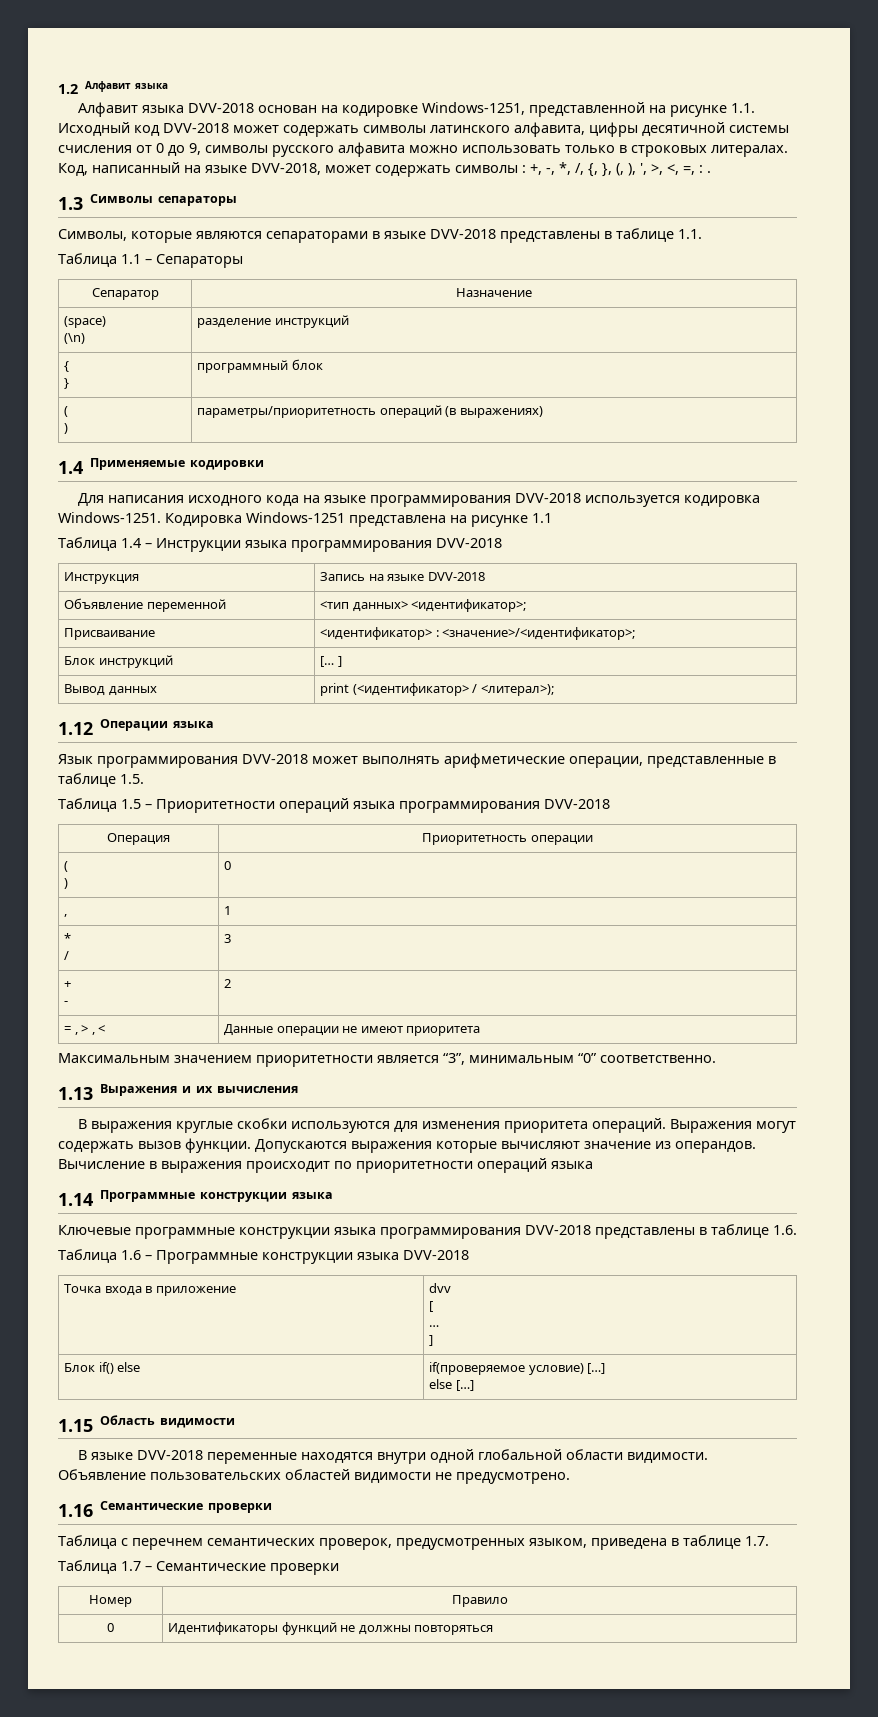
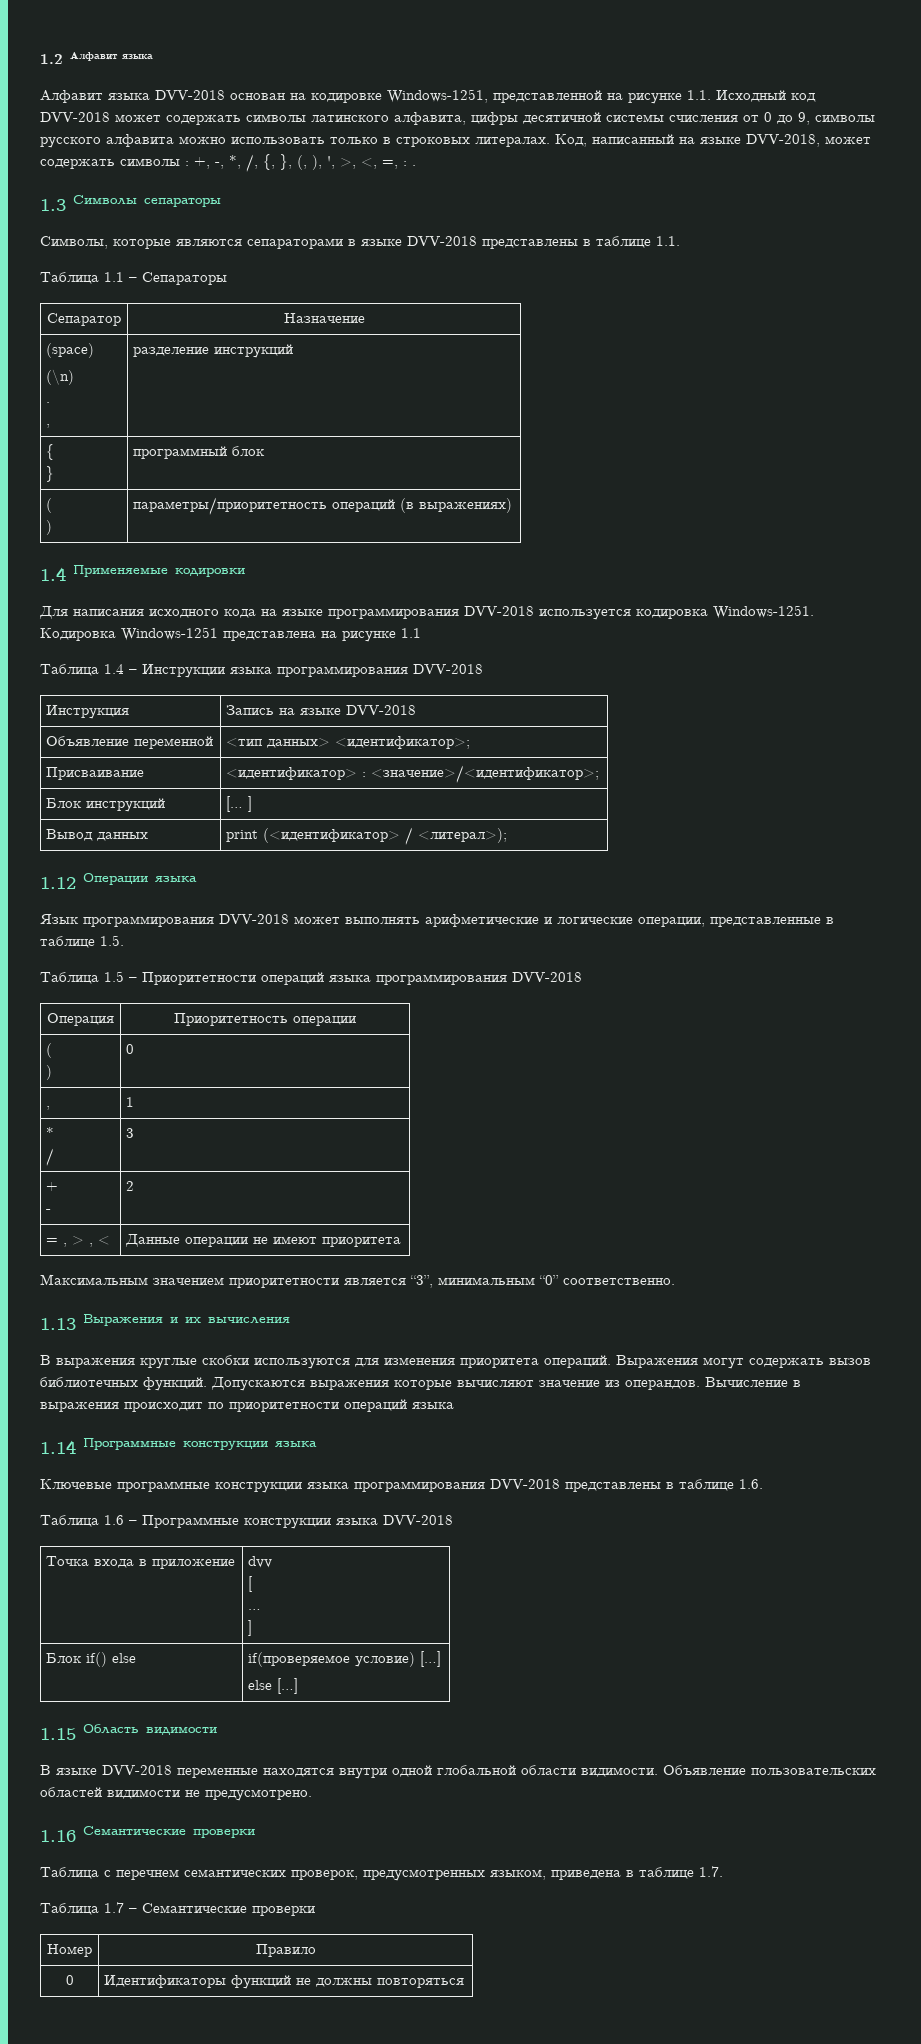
  (space)
- (\n) | разделение инструкций
+ (\n)
+ .
+ , | разделение инструкций
- Язык программирования DVV-2018 может выполнять арифметические операции, представленные в таблице 1.5.
+ Язык программирования DVV-2018 может выполнять арифметические и логические операции, представленные в таблице 1.5.
- Выражения могут содержать вызов функции.
+ Выражения могут содержать вызов библиотечных функций.

